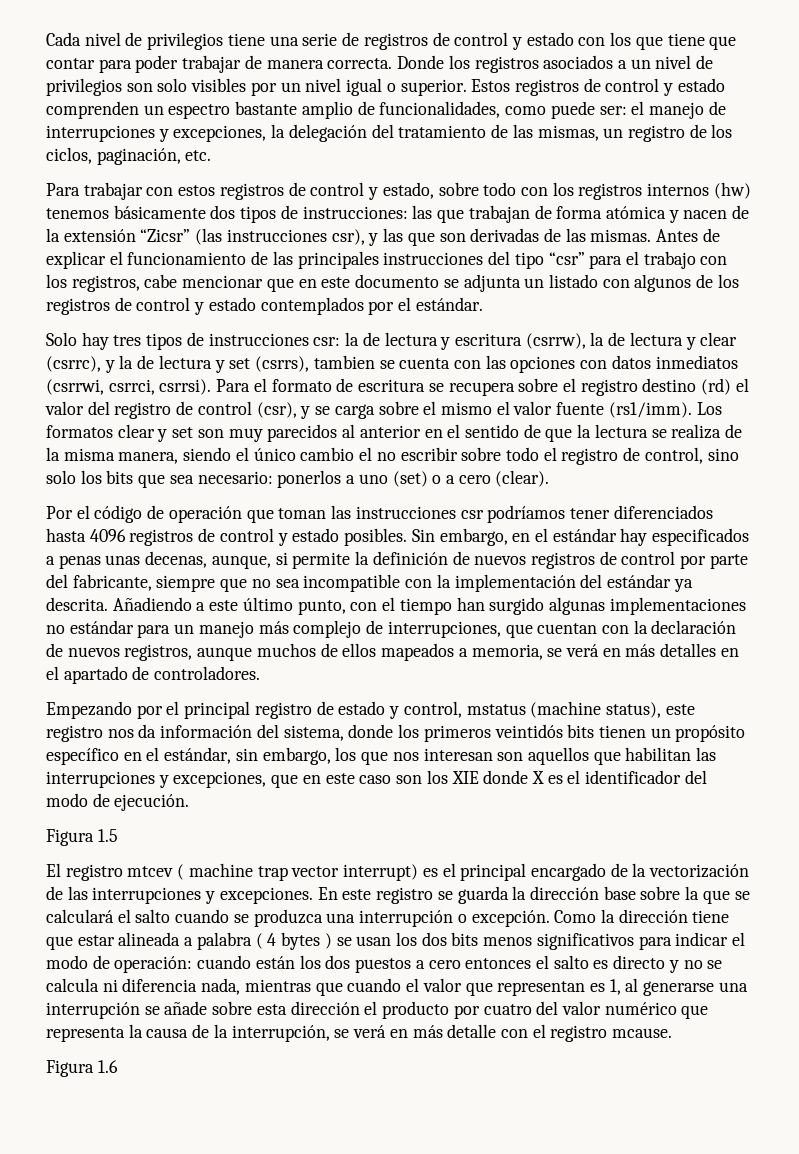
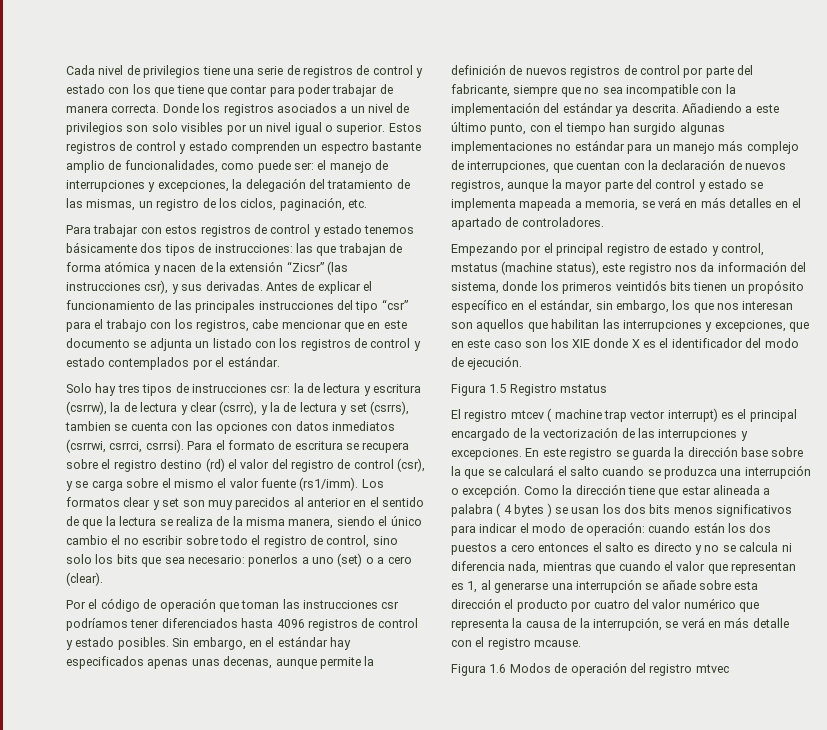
- Para trabajar con estos registros de control y estado, sobre todo con los registros internos (hw) tenemos básicamente dos tipos de instrucciones: las que trabajan de forma atómica y nacen de la extensión “Zicsr” (las instrucciones csr), y las que son derivadas de las mismas.
+ Para trabajar con estos registros de control y estado tenemos básicamente dos tipos de instrucciones: las que trabajan de forma atómica y nacen de la extensión “Zicsr” (las instrucciones csr), y sus derivadas.
- Antes de explicar el funcionamiento de las principales instrucciones del tipo “csr” para el trabajo con los registros, cabe mencionar que en este documento se adjunta un listado con algunos de los registros de control y estado contemplados por el estándar.
+ Antes de explicar el funcionamiento de las principales instrucciones del tipo “csr” para el trabajo con los registros, cabe mencionar que en este documento se adjunta un listado con los registros de control y estado contemplados por el estándar.
- Sin embargo, en el estándar hay especificados a penas unas decenas, aunque, si permite la definición de nuevos registros de control por parte del fabricante, siempre que no sea incompatible con la implementación del estándar ya descrita.
+ Sin embargo, en el estándar hay especificados apenas unas decenas, aunque permite la definición de nuevos registros de control por parte del fabricante, siempre que no sea incompatible con la implementación del estándar ya descrita.
- Añadiendo a este último punto, con el tiempo han surgido algunas implementaciones no estándar para un manejo más complejo de interrupciones, que cuentan con la declaración de nuevos registros, aunque muchos de ellos mapeados a memoria, se verá en más detalles en el apartado de controladores.
+ Añadiendo a este último punto, con el tiempo han surgido algunas implementaciones no estándar para un manejo más complejo de interrupciones, que cuentan con la declaración de nuevos registros, aunque la mayor parte del control y estado se implementa mapeada a memoria, se verá en más detalles en el apartado de controladores.
- Figura 1.5
+ Figura 1.5 Registro mstatus
- Figura 1.6
+ Figura 1.6 Modos de operación del registro mtvec

